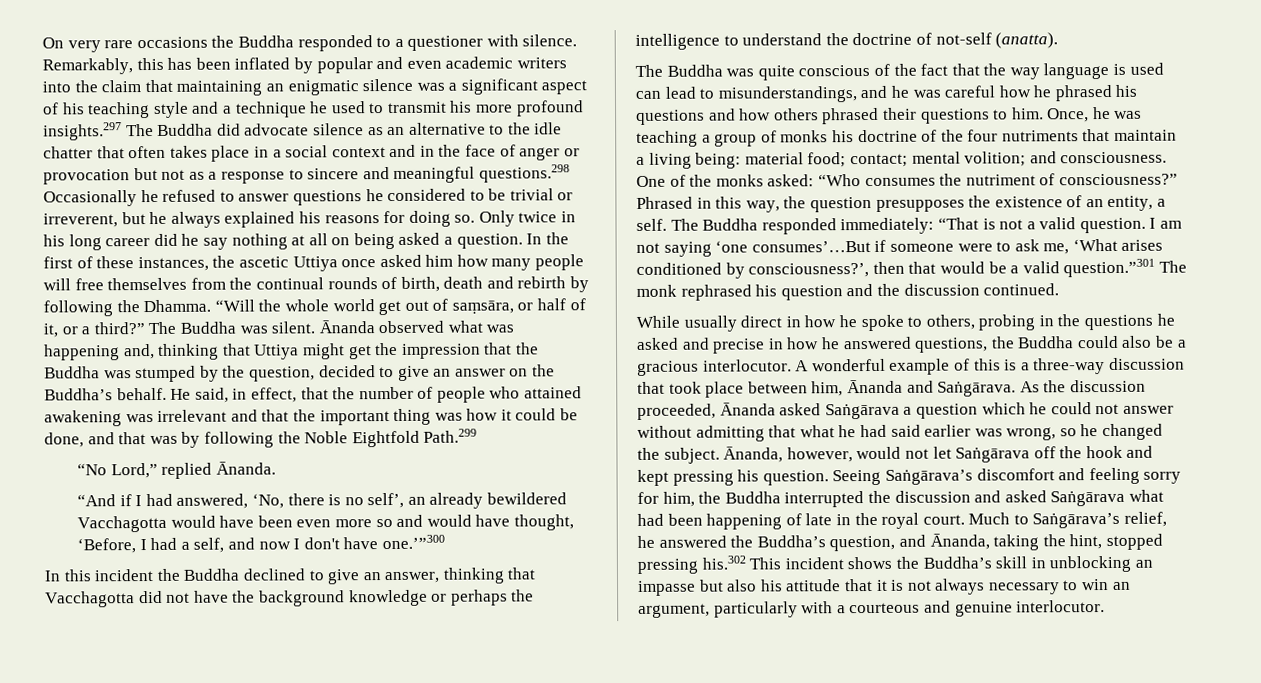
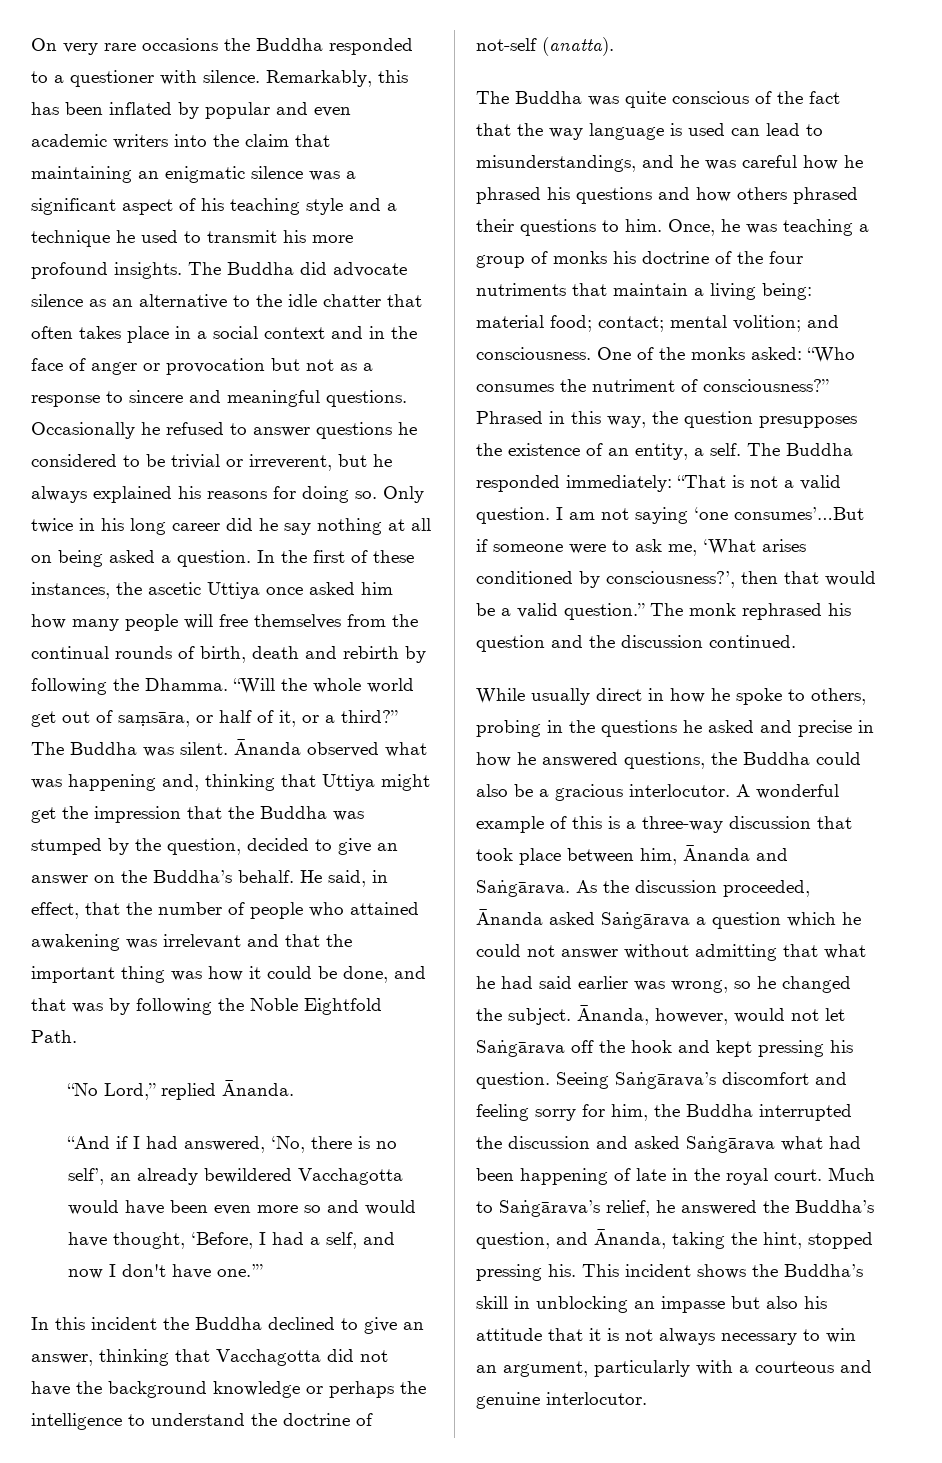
- Remarkably, this has been inflated by popular and even academic writers into the claim that maintaining an enigmatic silence was a significant aspect of his teaching style and a technique he used to transmit his more profound insights.297 The Buddha did advocate silence as an alternative to the idle chatter that often takes place in a social context and in the face of anger or provocation but not as a response to sincere and meaningful questions.298 Occasionally he refused to answer questions he considered to be trivial or irreverent, but he always explained his reasons for doing so.
+ Remarkably, this has been inflated by popular and even academic writers into the claim that maintaining an enigmatic silence was a significant aspect of his teaching style and a technique he used to transmit his more profound insights. The Buddha did advocate silence as an alternative to the idle chatter that often takes place in a social context and in the face of anger or provocation but not as a response to sincere and meaningful questions. Occasionally he refused to answer questions he considered to be trivial or irreverent, but he always explained his reasons for doing so.
- He said, in effect, that the number of people who attained awakening was irrelevant and that the important thing was how it could be done, and that was by following the Noble Eightfold Path.299
+ He said, in effect, that the number of people who attained awakening was irrelevant and that the important thing was how it could be done, and that was by following the Noble Eightfold Path.
- “And if I had answered, ‘No, there is no self’, an already bewildered Vacchagotta would have been even more so and would have thought, ‘Before, I had a self, and now I don't have one.’”300
+ “And if I had answered, ‘No, there is no self’, an already bewildered Vacchagotta would have been even more so and would have thought, ‘Before, I had a self, and now I don't have one.’”
- I am not saying ‘one consumes’…But if someone were to ask me, ‘What arises conditioned by consciousness?’, then that would be a valid question.”301 The monk rephrased his question and the discussion continued.
+ I am not saying ‘one consumes’…But if someone were to ask me, ‘What arises conditioned by consciousness?’, then that would be a valid question.” The monk rephrased his question and the discussion continued.
- Much to Saṅgārava’s relief, he answered the Buddha’s question, and Ānanda, taking the hint, stopped pressing his.302 This incident shows the Buddha’s skill in unblocking an impasse but also his attitude that it is not always necessary to win an argument, particularly with a courteous and genuine interlocutor.
+ Much to Saṅgārava’s relief, he answered the Buddha’s question, and Ānanda, taking the hint, stopped pressing his. This incident shows the Buddha’s skill in unblocking an impasse but also his attitude that it is not always necessary to win an argument, particularly with a courteous and genuine interlocutor.

